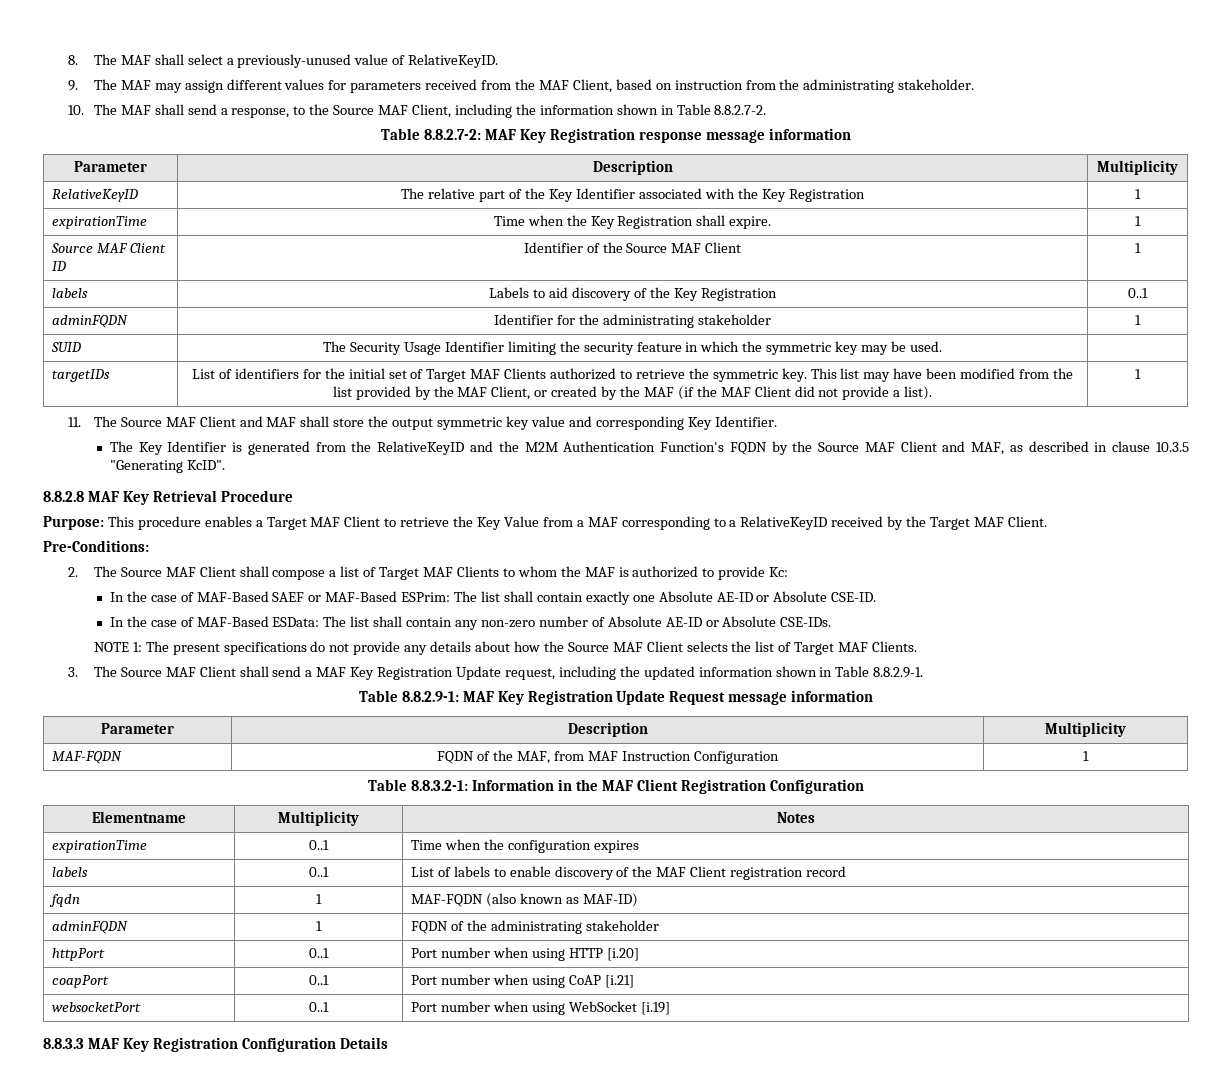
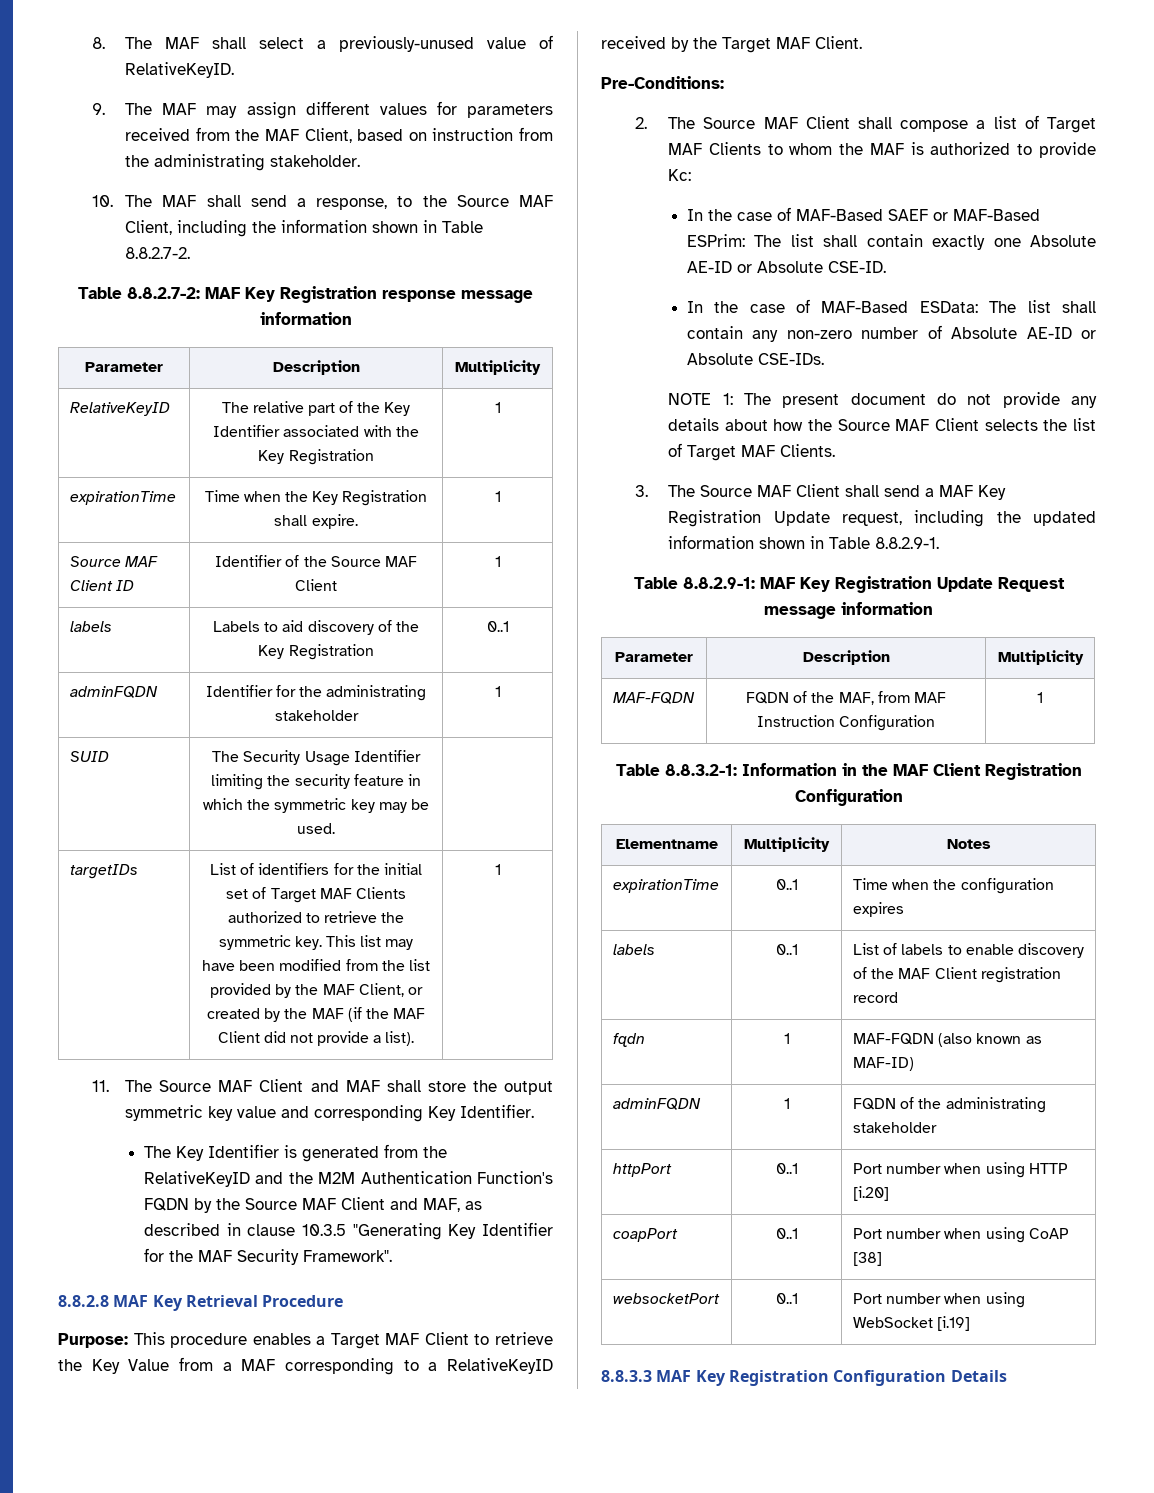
- The Key Identifier is generated from the RelativeKeyID and the M2M Authentication Function's FQDN by the Source MAF Client and MAF, as described in clause 10.3.5 "Generating KcID".
+ The Key Identifier is generated from the RelativeKeyID and the M2M Authentication Function's FQDN by the Source MAF Client and MAF, as described in clause 10.3.5 "Generating Key Identifier for the MAF Security Framework".
- NOTE 1: The present specifications do not provide any details about how the Source MAF Client selects the list of Target MAF Clients.
+ NOTE 1: The present document do not provide any details about how the Source MAF Client selects the list of Target MAF Clients.
- coapPort | 0..1 | Port number when using CoAP [i.21]
+ coapPort | 0..1 | Port number when using CoAP [38]

